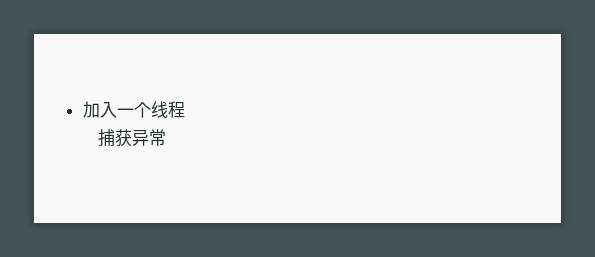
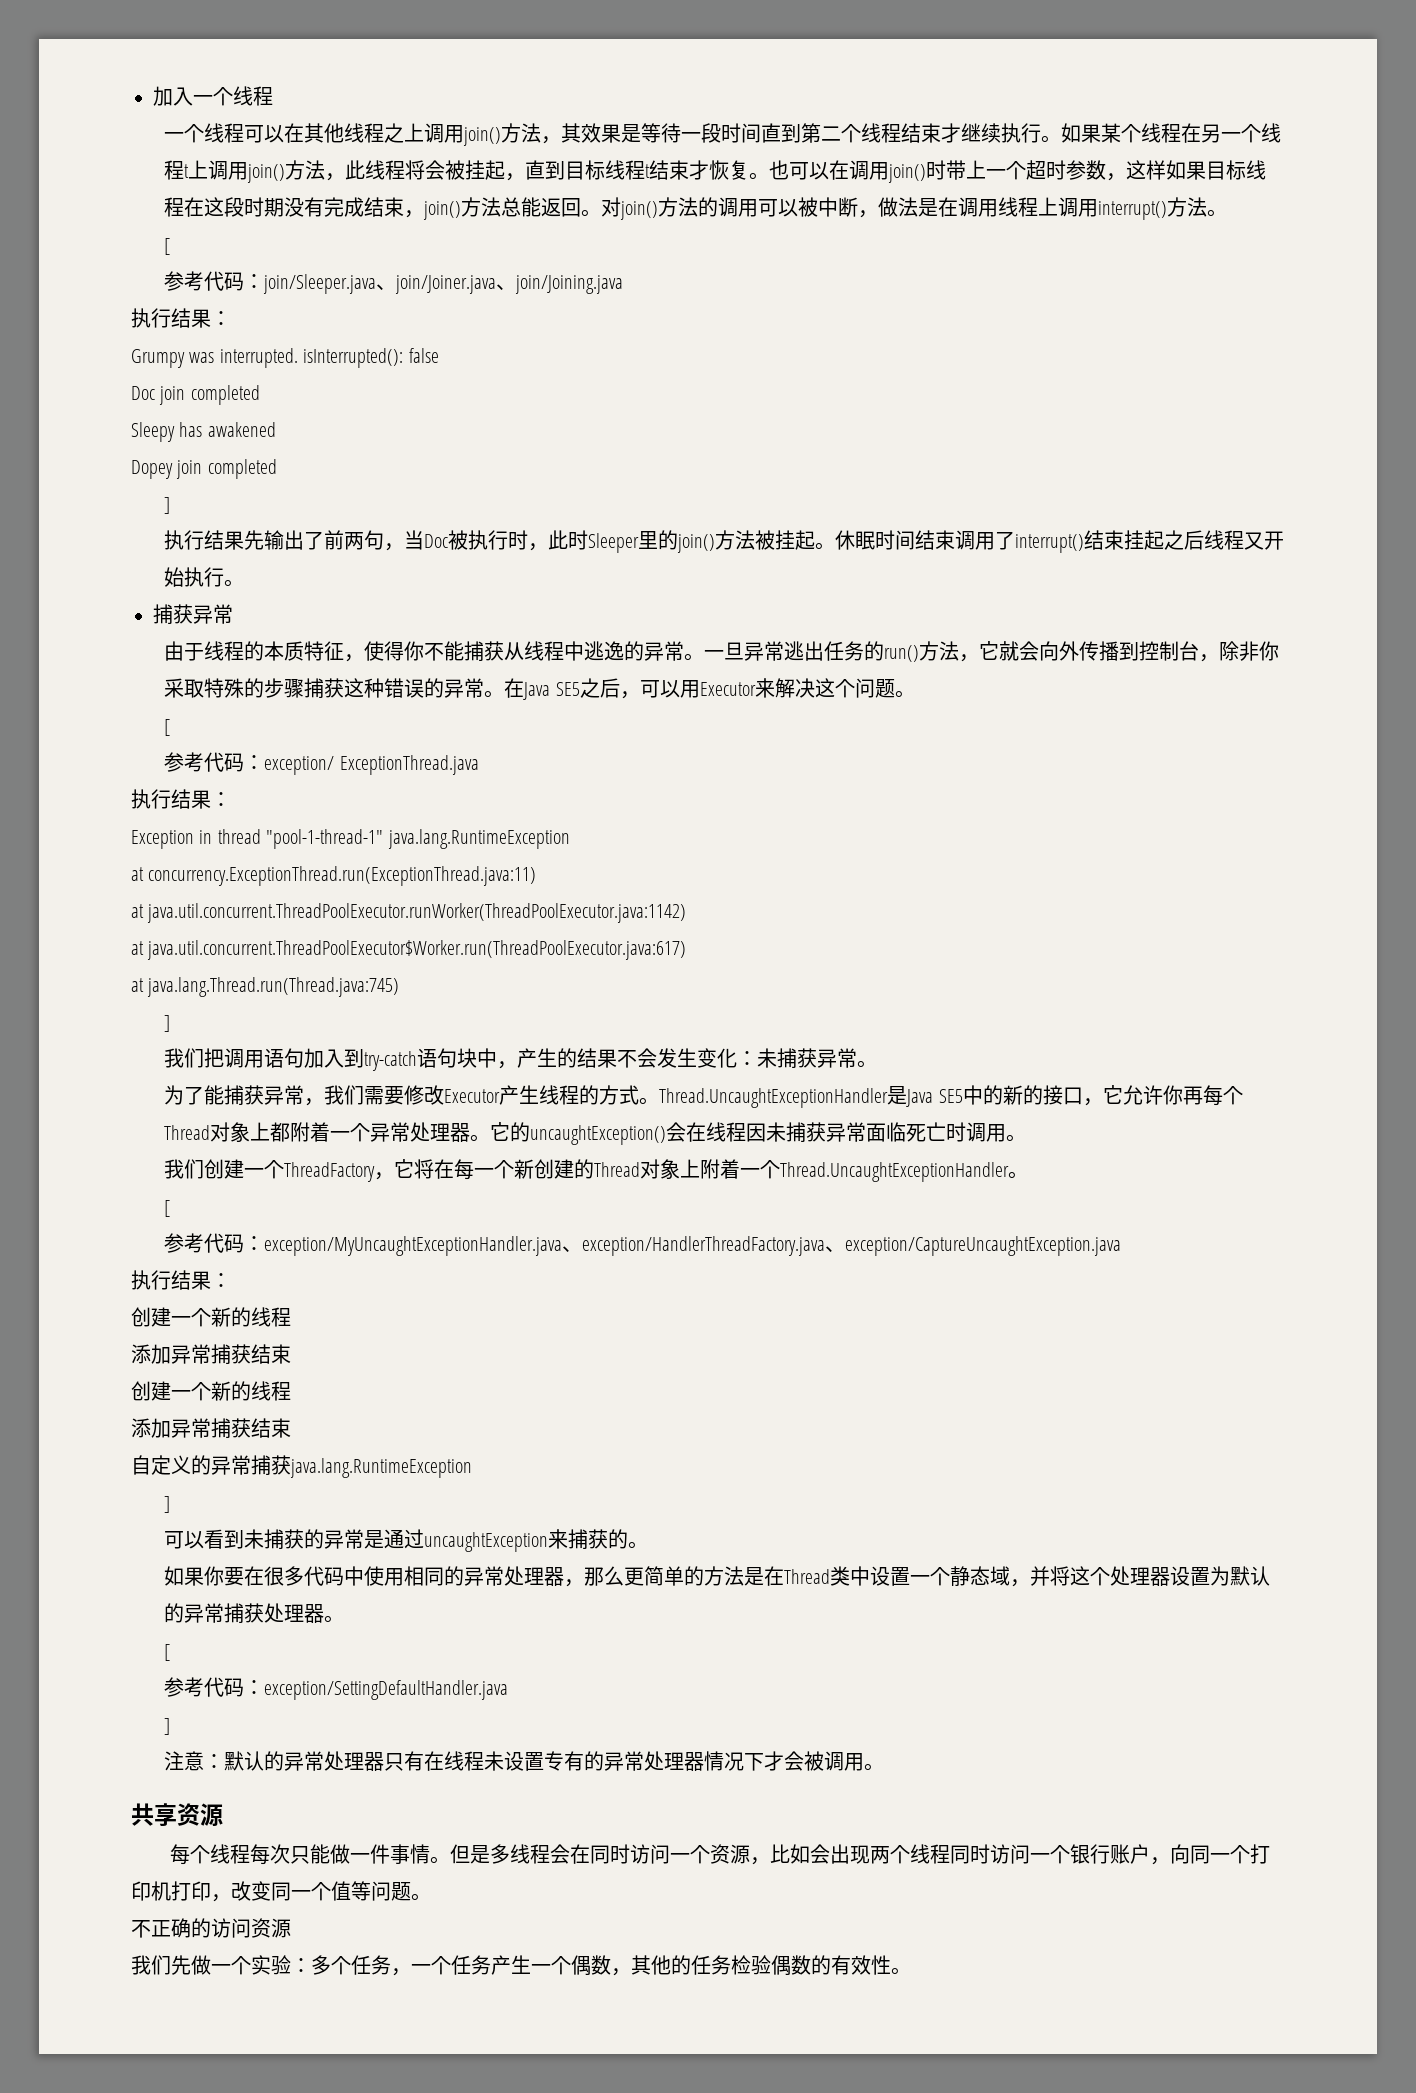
+ 一个线程可以在其他线程之上调用join()方法，其效果是等待一段时间直到第二个线程结束才继续执行。如果某个线程在另一个线程t上调用join()方法，此线程将会被挂起，直到目标线程t结束才恢复。也可以在调用join()时带上一个超时参数，这样如果目标线程在这段时期没有完成结束，join()方法总能返回。对join()方法的调用可以被中断，做法是在调用线程上调用interrupt()方法。
+ [
+ 参考代码：join/Sleeper.java、join/Joiner.java、join/Joining.java
+ 执行结果：
+ Grumpy was interrupted. isInterrupted(): false
+ Doc join completed
+ Sleepy has awakened
+ Dopey join completed
+ ]
+ 执行结果先输出了前两句，当Doc被执行时，此时Sleeper里的join()方法被挂起。休眠时间结束调用了interrupt()结束挂起之后线程又开始执行。
  捕获异常
+ 由于线程的本质特征，使得你不能捕获从线程中逃逸的异常。一旦异常逃出任务的run()方法，它就会向外传播到控制台，除非你采取特殊的步骤捕获这种错误的异常。在Java SE5之后，可以用Executor来解决这个问题。
+ [
+ 参考代码：exception/ ExceptionThread.java
+ 执行结果：
+ Exception in thread "pool-1-thread-1" java.lang.RuntimeException
+ at concurrency.ExceptionThread.run(ExceptionThread.java:11)
+ at java.util.concurrent.ThreadPoolExecutor.runWorker(ThreadPoolExecutor.java:1142)
+ at java.util.concurrent.ThreadPoolExecutor$Worker.run(ThreadPoolExecutor.java:617)
+ at java.lang.Thread.run(Thread.java:745)
+ ]
+ 我们把调用语句加入到try-catch语句块中，产生的结果不会发生变化：未捕获异常。
+ 为了能捕获异常，我们需要修改Executor产生线程的方式。Thread.UncaughtExceptionHandler是Java SE5中的新的接口，它允许你再每个Thread对象上都附着一个异常处理器。它的uncaughtException()会在线程因未捕获异常面临死亡时调用。
+ 我们创建一个ThreadFactory，它将在每一个新创建的Thread对象上附着一个Thread.UncaughtExceptionHandler。
+ [
+ 参考代码：exception/MyUncaughtExceptionHandler.java、exception/HandlerThreadFactory.java、exception/CaptureUncaughtException.java
+ 执行结果：
+ 创建一个新的线程
+ 添加异常捕获结束
+ 创建一个新的线程
+ 添加异常捕获结束
+ 自定义的异常捕获java.lang.RuntimeException
+ ]
+ 可以看到未捕获的异常是通过uncaughtException来捕获的。
+ 如果你要在很多代码中使用相同的异常处理器，那么更简单的方法是在Thread类中设置一个静态域，并将这个处理器设置为默认的异常捕获处理器。
+ [
+ 参考代码：exception/SettingDefaultHandler.java
+ ]
+ 注意：默认的异常处理器只有在线程未设置专有的异常处理器情况下才会被调用。
+ 共享资源
+ 每个线程每次只能做一件事情。但是多线程会在同时访问一个资源，比如会出现两个线程同时访问一个银行账户，向同一个打印机打印，改变同一个值等问题。
+ 不正确的访问资源
+ 我们先做一个实验：多个任务，一个任务产生一个偶数，其他的任务检验偶数的有效性。

